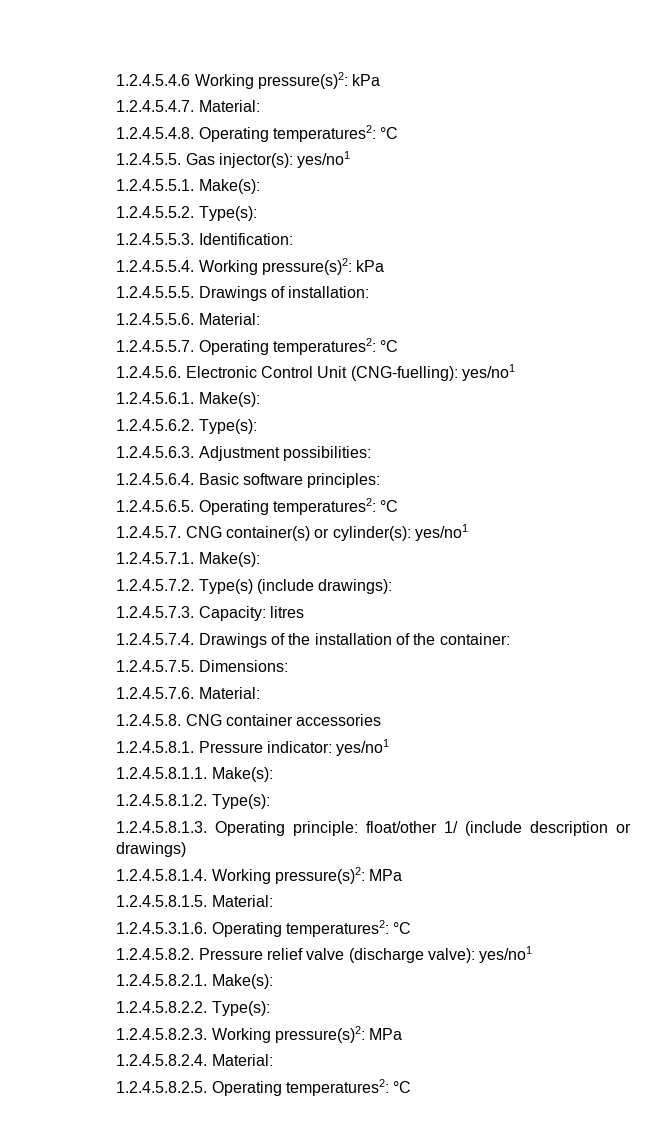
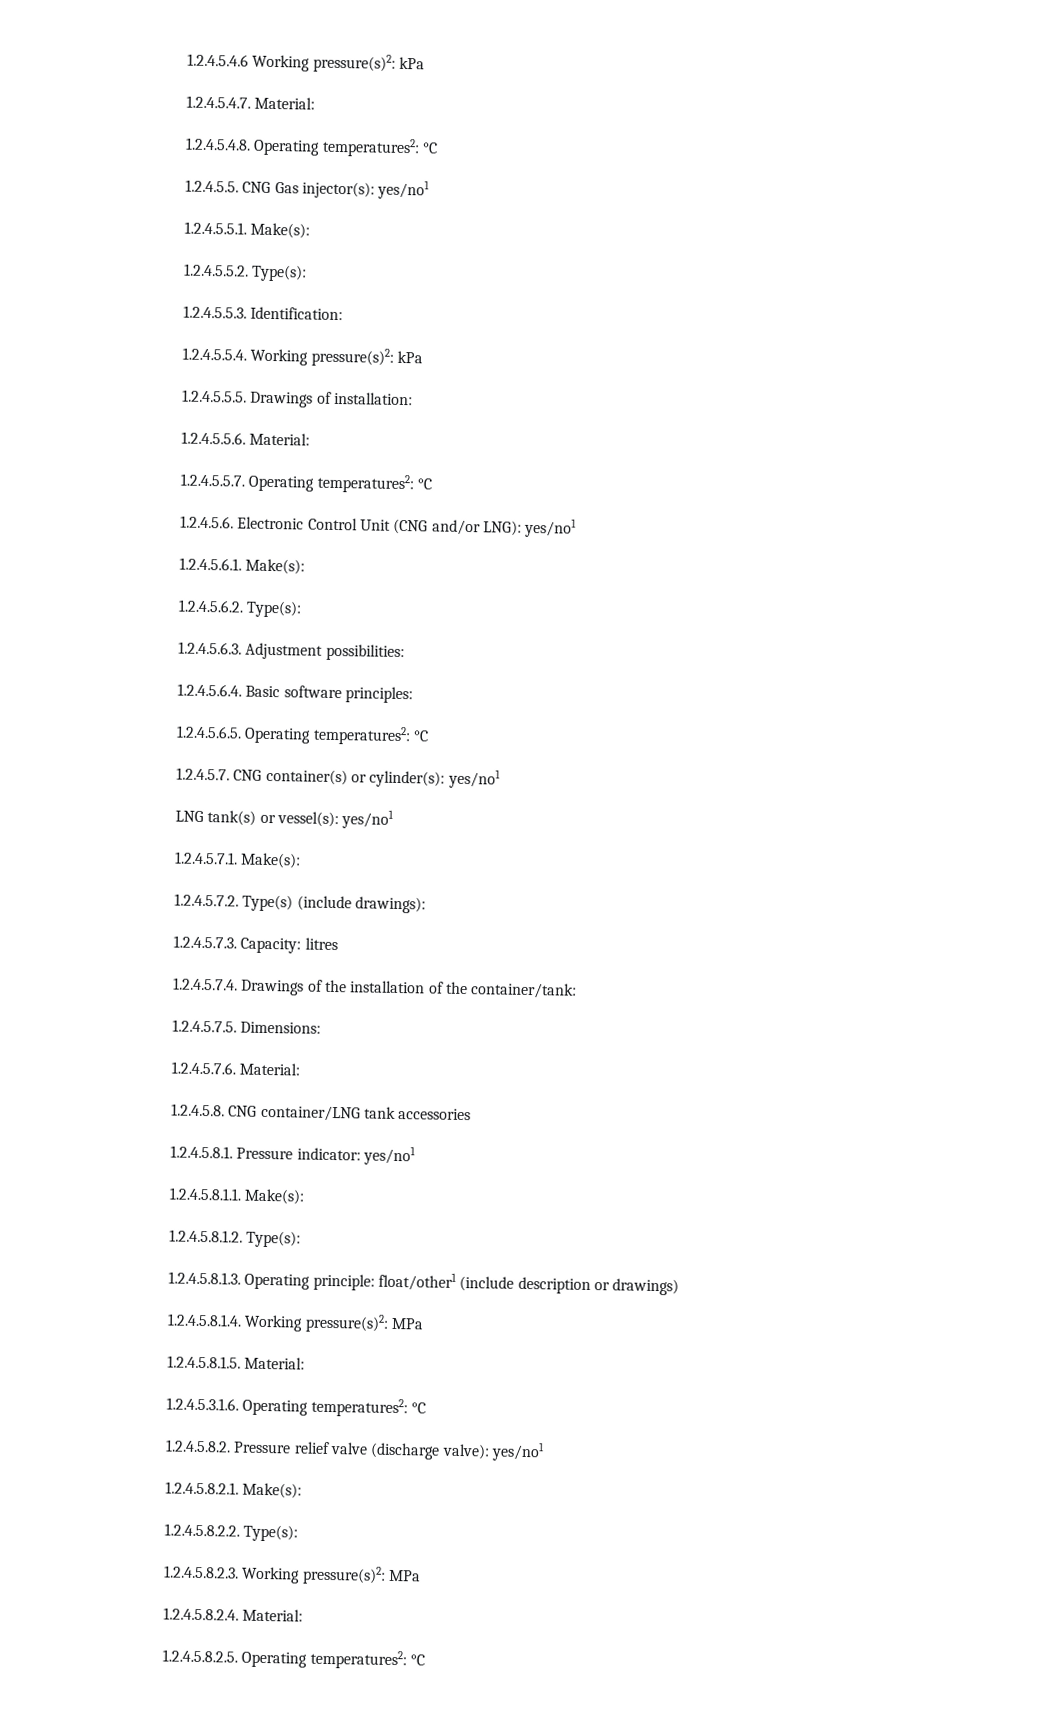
- 1.2.4.5.5. Gas injector(s): yes/no1
+ 1.2.4.5.5. CNG Gas injector(s): yes/no1
- 1.2.4.5.6. Electronic Control Unit (CNG-fuelling): yes/no1
+ 1.2.4.5.6. Electronic Control Unit (CNG and/or LNG): yes/no1
+ LNG tank(s) or vessel(s): yes/no1
- 1.2.4.5.7.4. Drawings of the installation of the container:
+ 1.2.4.5.7.4. Drawings of the installation of the container/tank:
- 1.2.4.5.8. CNG container accessories
+ 1.2.4.5.8. CNG container/LNG tank accessories
- 1.2.4.5.8.1.3. Operating principle: float/other 1/ (include description or drawings)
+ 1.2.4.5.8.1.3. Operating principle: float/other1 (include description or drawings)

